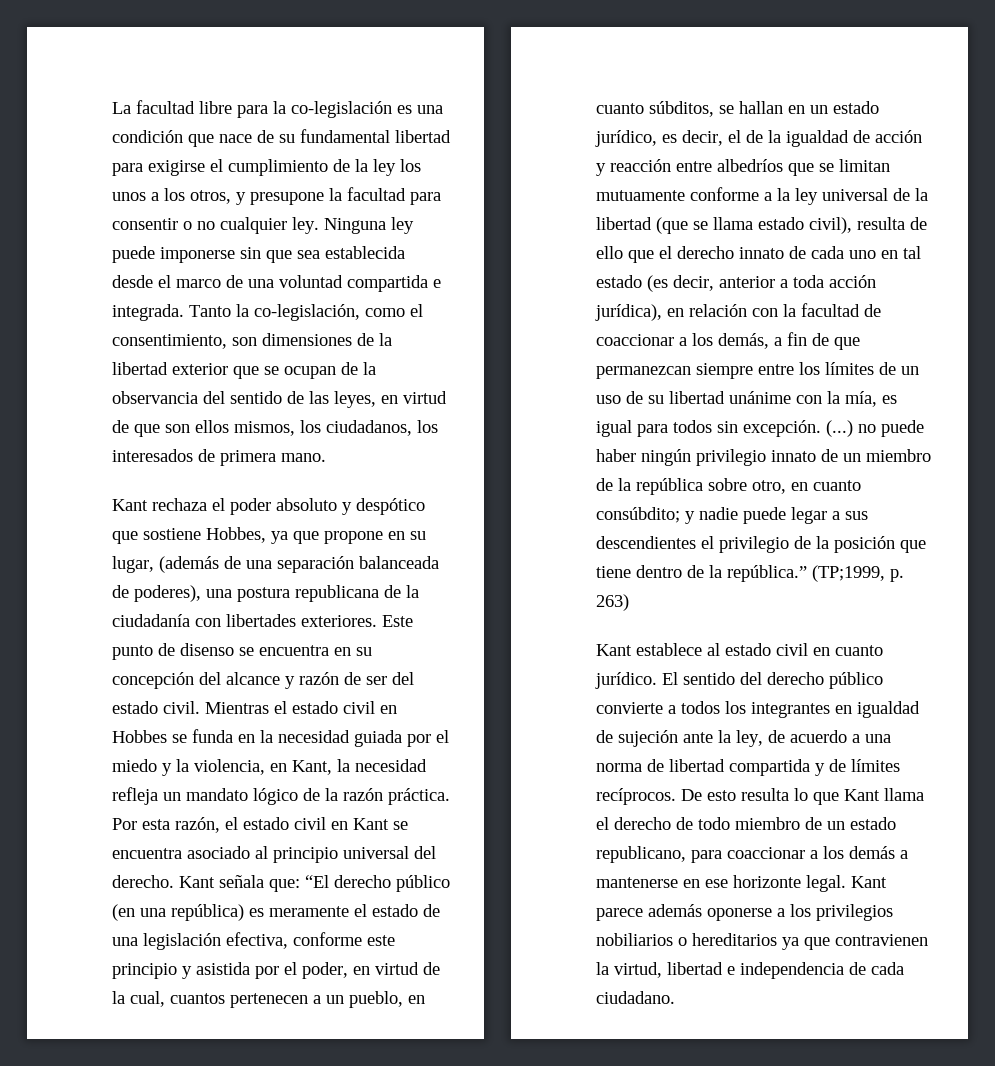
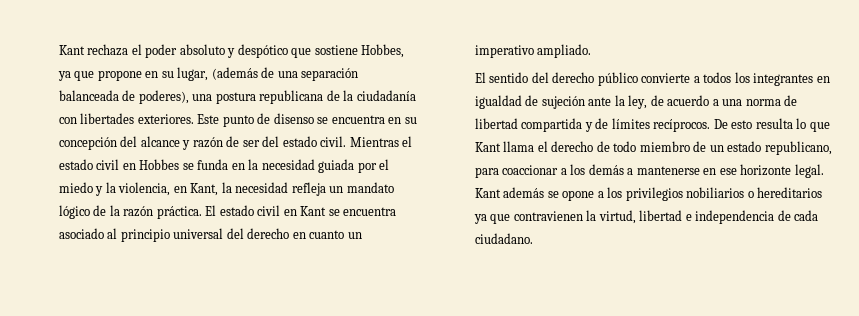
- La facultad libre para la co-legislación es una condición que nace de su fundamental libertad para exigirse el cumplimiento de la ley los unos a los otros, y presupone la facultad para consentir o no cualquier ley. Ninguna ley puede imponerse sin que sea establecida desde el marco de una voluntad compartida e integrada. Tanto la co-legislación, como el consentimiento, son dimensiones de la libertad exterior que se ocupan de la observancia del sentido de las leyes, en virtud de que son ellos mismos, los ciudadanos, los interesados de primera mano.
- Por esta razón, el estado civil en Kant se encuentra asociado al principio universal del derecho. Kant señala que: “El derecho público (en una república) es meramente el estado de una legislación efectiva, conforme este principio y asistida por el poder, en virtud de la cual, cuantos pertenecen a un pueblo, en cuanto súbditos, se hallan en un estado jurídico, es decir, el de la igualdad de acción y reacción entre albedríos que se limitan mutuamente conforme a la ley universal de la libertad (que se llama estado civil), resulta de ello que el derecho innato de cada uno en tal estado (es decir, anterior a toda acción jurídica), en relación con la facultad de coaccionar a los demás, a fin de que permanezcan siempre entre los límites de un uso de su libertad unánime con la mía, es igual para todos sin excepción. (...) no puede haber ningún privilegio innato de un miembro de la república sobre otro, en cuanto consúbdito; y nadie puede legar a sus descendientes el privilegio de la posición que tiene dentro de la república.” (TP;1999, p. 263)
- Kant establece al estado civil en cuanto jurídico. El sentido del derecho público convierte a todos los integrantes en igualdad de sujeción ante la ley, de acuerdo a una norma de libertad compartida y de límites recíprocos.
+ El estado civil en Kant se encuentra asociado al principio universal del derecho en cuanto un imperativo ampliado.
+ El sentido del derecho público convierte a todos los integrantes en igualdad de sujeción ante la ley, de acuerdo a una norma de libertad compartida y de límites recíprocos.
- Kant parece además oponerse a los privilegios nobiliarios o hereditarios ya que contravienen la virtud, libertad e independencia de cada ciudadano.
+ Kant además se opone a los privilegios nobiliarios o hereditarios ya que contravienen la virtud, libertad e independencia de cada ciudadano.

